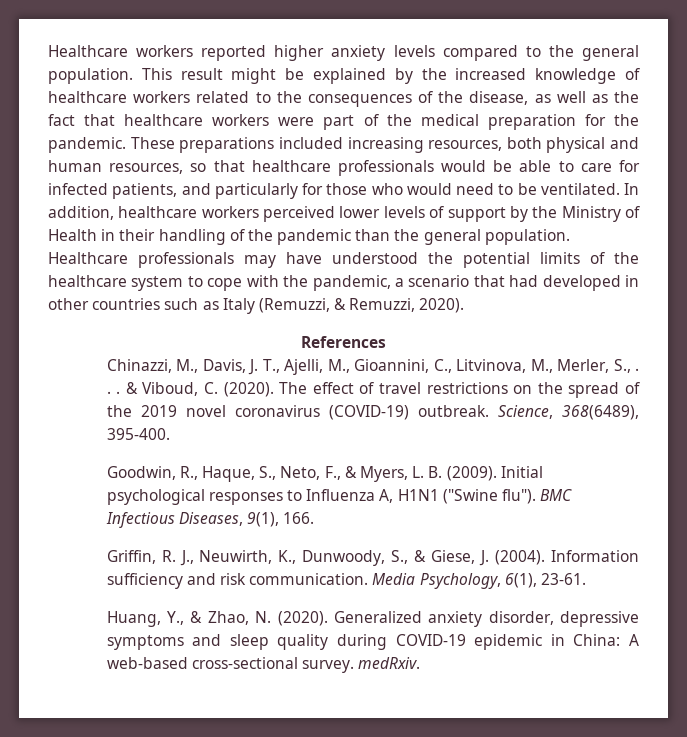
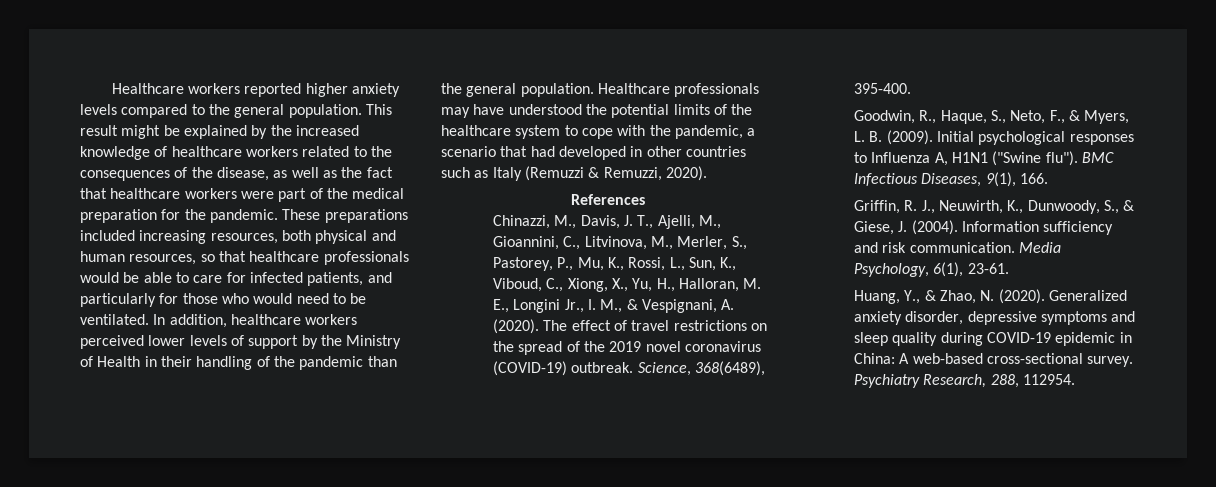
- Healthcare professionals may have understood the potential limits of the healthcare system to cope with the pandemic, a scenario that had developed in other countries such as Italy (Remuzzi, & Remuzzi, 2020).
+ Healthcare professionals may have understood the potential limits of the healthcare system to cope with the pandemic, a scenario that had developed in other countries such as Italy (Remuzzi & Remuzzi, 2020).
- Chinazzi, M., Davis, J. T., Ajelli, M., Gioannini, C., Litvinova, M., Merler, S., . . . & Viboud, C. (2020).
+ Chinazzi, M., Davis, J. T., Ajelli, M., Gioannini, C., Litvinova, M., Merler, S., Pastorey, P., Mu, K., Rossi, L., Sun, K., Viboud, C., Xiong, X., Yu, H., Halloran, M. E., Longini Jr., I. M., & Vespignani, A. (2020).
- Generalized anxiety disorder, depressive symptoms and sleep quality during COVID-19 epidemic in China: A web-based cross-sectional survey. medRxiv.
+ Generalized anxiety disorder, depressive symptoms and sleep quality during COVID-19 epidemic in China: A web-based cross-sectional survey. Psychiatry Research, 288, 112954.

